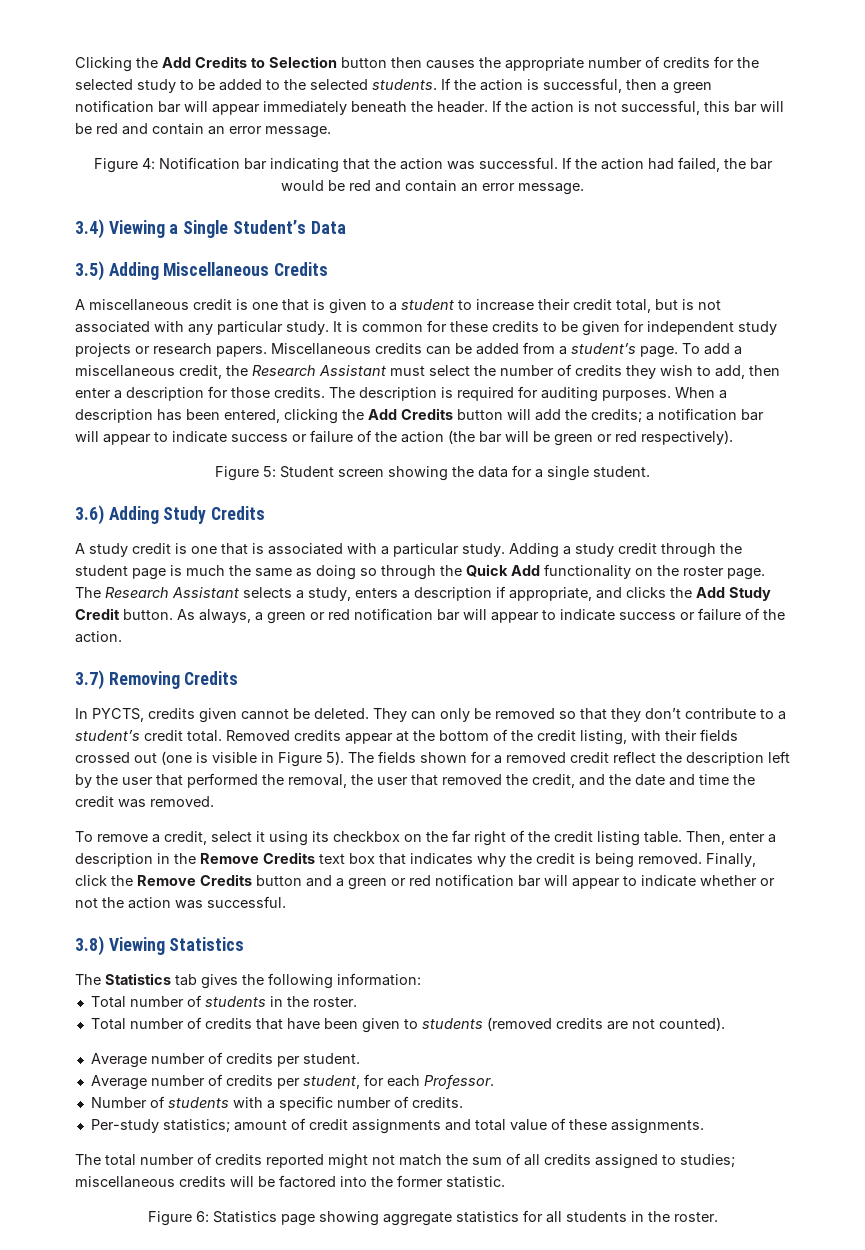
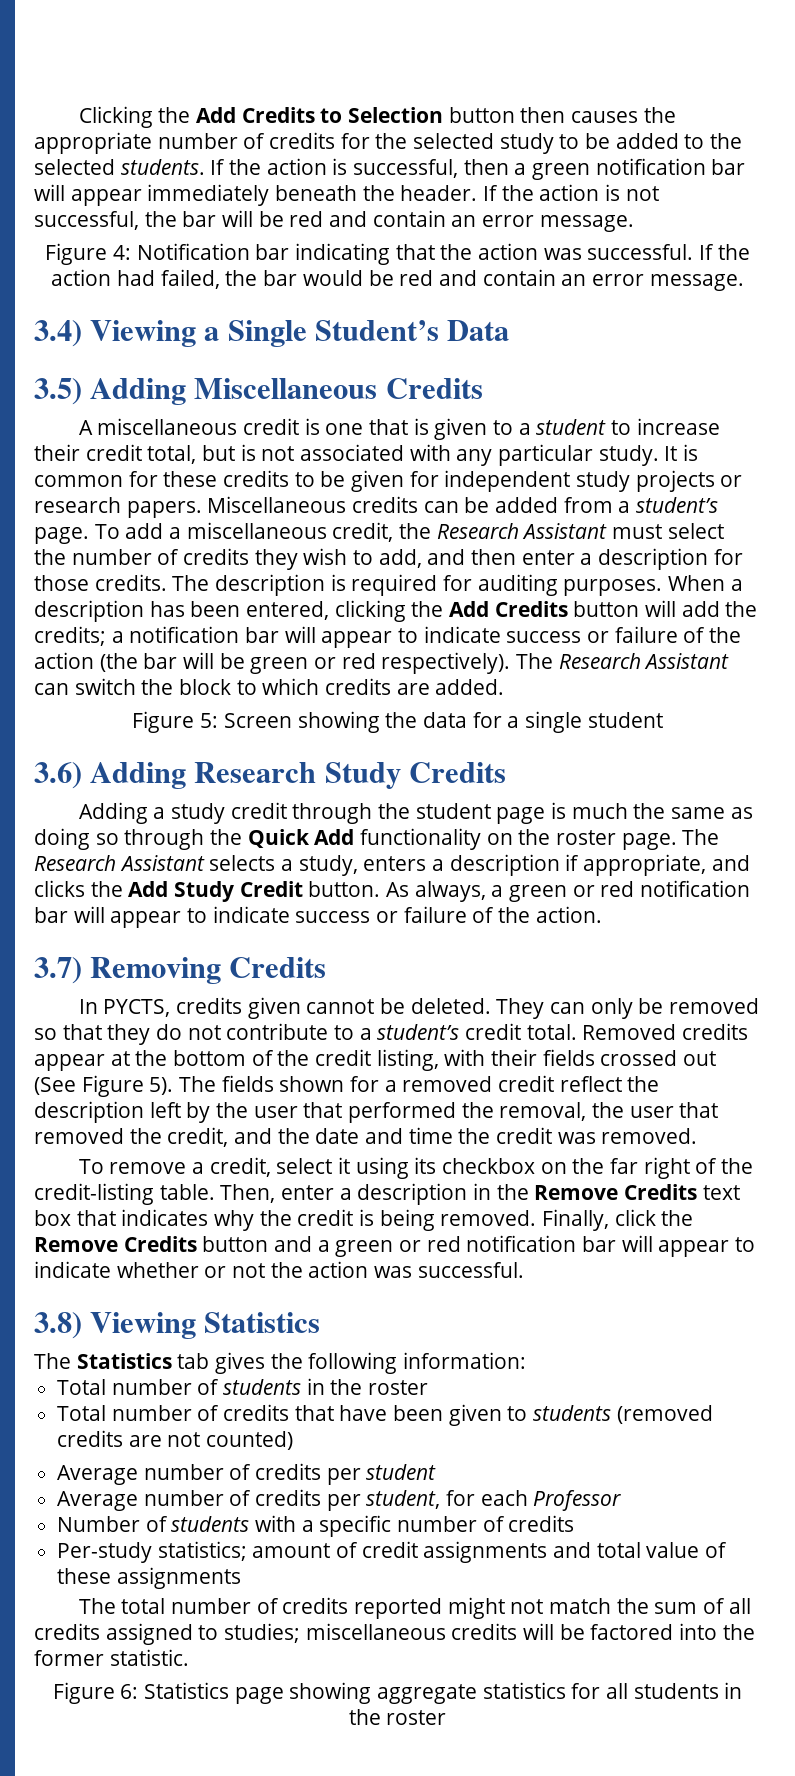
- If the action is not successful, this bar will be red and contain an error message.
+ If the action is not successful, the bar will be red and contain an error message.
- To add a miscellaneous credit, the Research Assistant must select the number of credits they wish to add, then enter a description for those credits.
+ To add a miscellaneous credit, the Research Assistant must select the number of credits they wish to add, and then enter a description for those credits.
+ The Research Assistant can switch the block to which credits are added.
- Figure 5: Student screen showing the data for a single student.
+ Figure 5: Screen showing the data for a single student
- 3.6) Adding Study Credits
+ 3.6) Adding Research Study Credits
- A study credit is one that is associated with a particular study.
- They can only be removed so that they don’t contribute to a student’s credit total.
+ They can only be removed so that they do not contribute to a student’s credit total.
- Removed credits appear at the bottom of the credit listing, with their fields crossed out (one is visible in Figure 5).
+ Removed credits appear at the bottom of the credit listing, with their fields crossed out (See Figure 5).
- To remove a credit, select it using its checkbox on the far right of the credit listing table.
+ To remove a credit, select it using its checkbox on the far right of the credit-listing table.
- Total number of students in the roster.
+ Total number of students in the roster
- Total number of credits that have been given to students (removed credits are not counted).
- Average number of credits per student.
+ Total number of credits that have been given to students (removed credits are not counted)
+ Average number of credits per student
- Average number of credits per student, for each Professor.
+ Average number of credits per student, for each Professor
- Number of students with a specific number of credits.
+ Number of students with a specific number of credits
- Per-study statistics; amount of credit assignments and total value of these assignments.
+ Per-study statistics; amount of credit assignments and total value of these assignments
- Figure 6: Statistics page showing aggregate statistics for all students in the roster.
+ Figure 6: Statistics page showing aggregate statistics for all students in the roster

